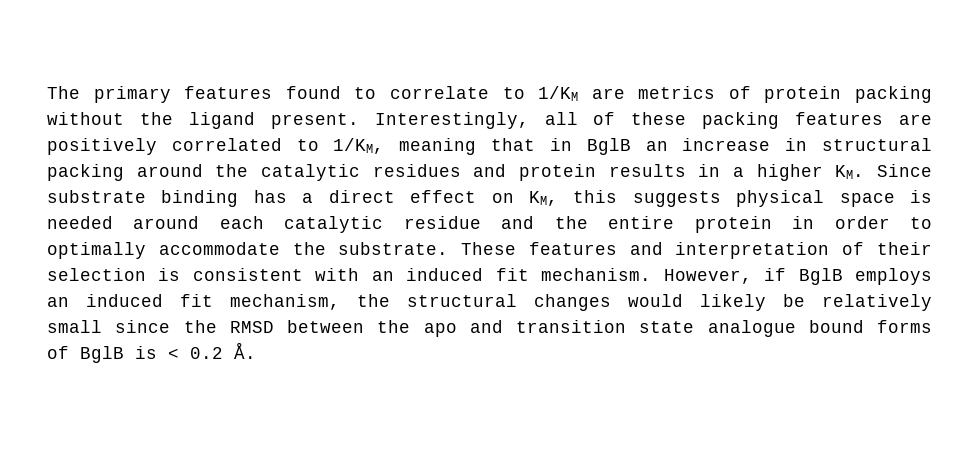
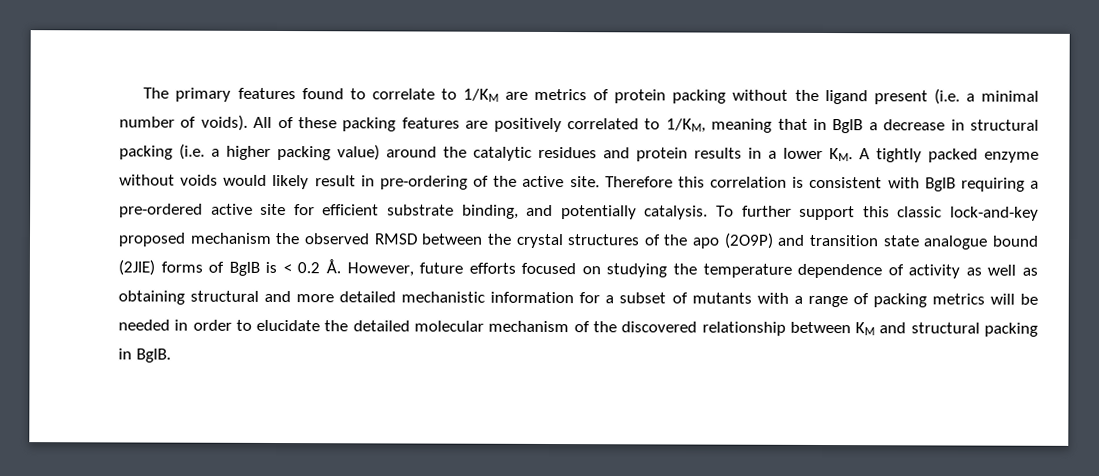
- The primary features found to correlate to 1/KM are metrics of protein packing without the ligand present. Interestingly, all of these packing features are positively correlated to 1/KM, meaning that in BglB an increase in structural packing around the catalytic residues and protein results in a higher KM. Since substrate binding has a direct effect on KM, this suggests physical space is needed around each catalytic residue and the entire protein in order to optimally accommodate the substrate. These features and interpretation of their selection is consistent with an induced fit mechanism. However, if BglB employs an induced fit mechanism, the structural changes would likely be relatively small since the RMSD between the apo and transition state analogue bound forms of BglB is < 0.2 Å.
+ The primary features found to correlate to 1/KM are metrics of protein packing without the ligand present (i.e. a minimal number of voids). All of these packing features are positively correlated to 1/KM, meaning that in BglB a decrease in structural packing (i.e. a higher packing value) around the catalytic residues and protein results in a lower KM. A tightly packed enzyme without voids would likely result in pre-ordering of the active site. Therefore this correlation is consistent with BglB requiring a pre-ordered active site for efficient substrate binding, and potentially catalysis. To further support this classic lock-and-key proposed mechanism the observed RMSD between the crystal structures of the apo (2O9P) and transition state analogue bound (2JIE) forms of BglB is < 0.2 Å. However, future efforts focused on studying the temperature dependence of activity as well as obtaining structural and more detailed mechanistic information for a subset of mutants with a range of packing metrics will be needed in order to elucidate the detailed molecular mechanism of the discovered relationship between KM and structural packing in BglB.

